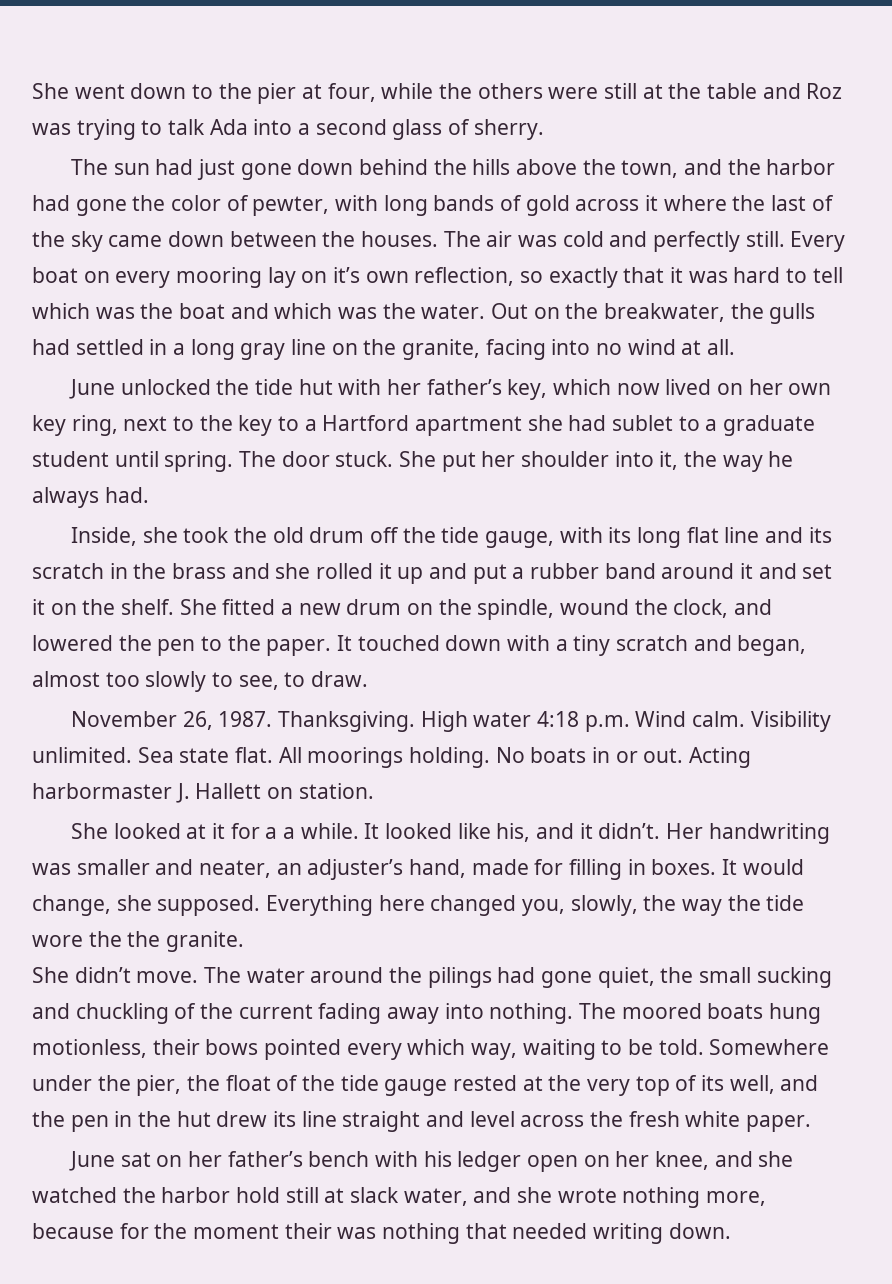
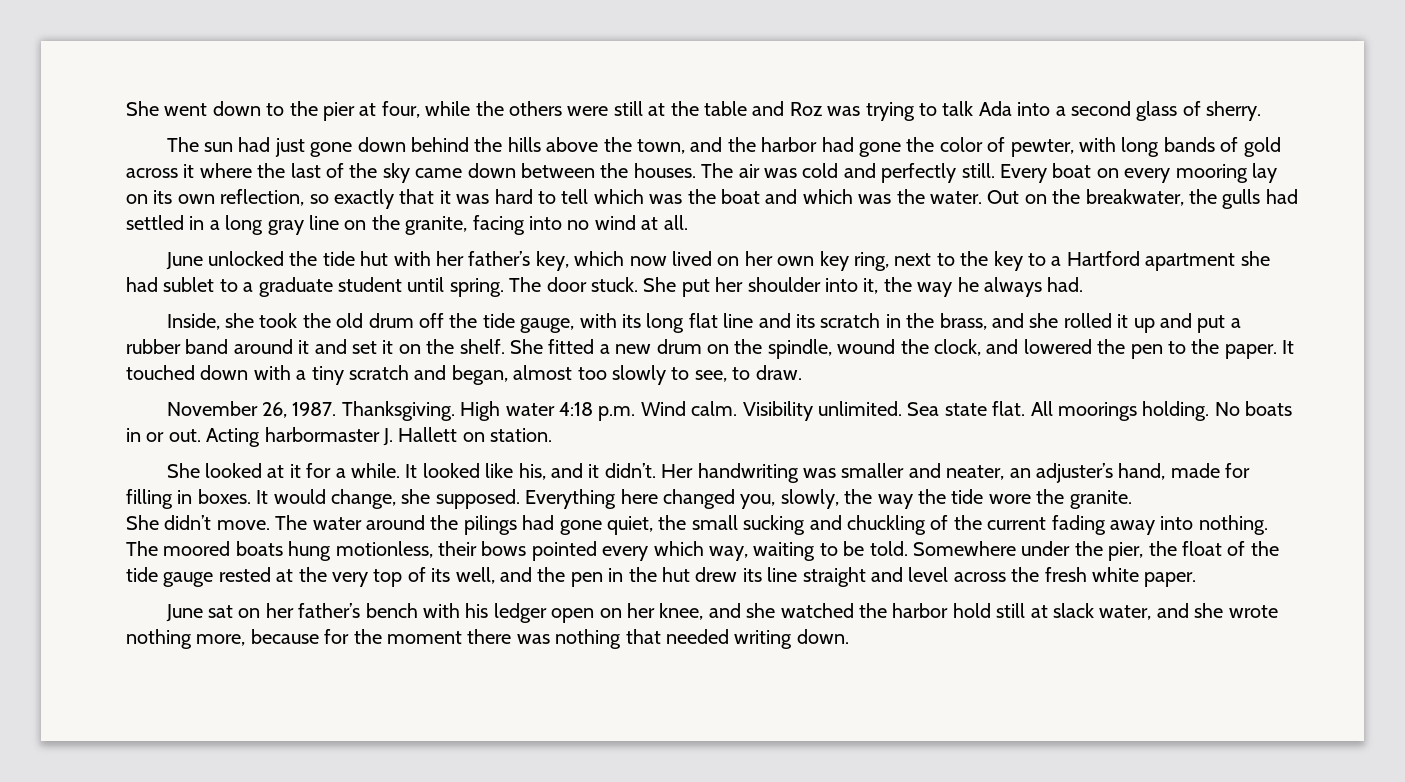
- Every boat on every mooring lay on it’s own reflection, so exactly that it was hard to tell which was the boat and which was the water.
+ Every boat on every mooring lay on its own reflection, so exactly that it was hard to tell which was the boat and which was the water.
- Inside, she took the old drum off the tide gauge, with its long flat line and its scratch in the brass and she rolled it up and put a rubber band around it and set it on the shelf.
+ Inside, she took the old drum off the tide gauge, with its long flat line and its scratch in the brass, and she rolled it up and put a rubber band around it and set it on the shelf.
- She looked at it for a a while.
+ She looked at it for a while.
- Everything here changed you, slowly, the way the tide wore the the granite.
+ Everything here changed you, slowly, the way the tide wore the granite.
- June sat on her father’s bench with his ledger open on her knee, and she watched the harbor hold still at slack water, and she wrote nothing more, because for the moment their was nothing that needed writing down.
+ June sat on her father’s bench with his ledger open on her knee, and she watched the harbor hold still at slack water, and she wrote nothing more, because for the moment there was nothing that needed writing down.

